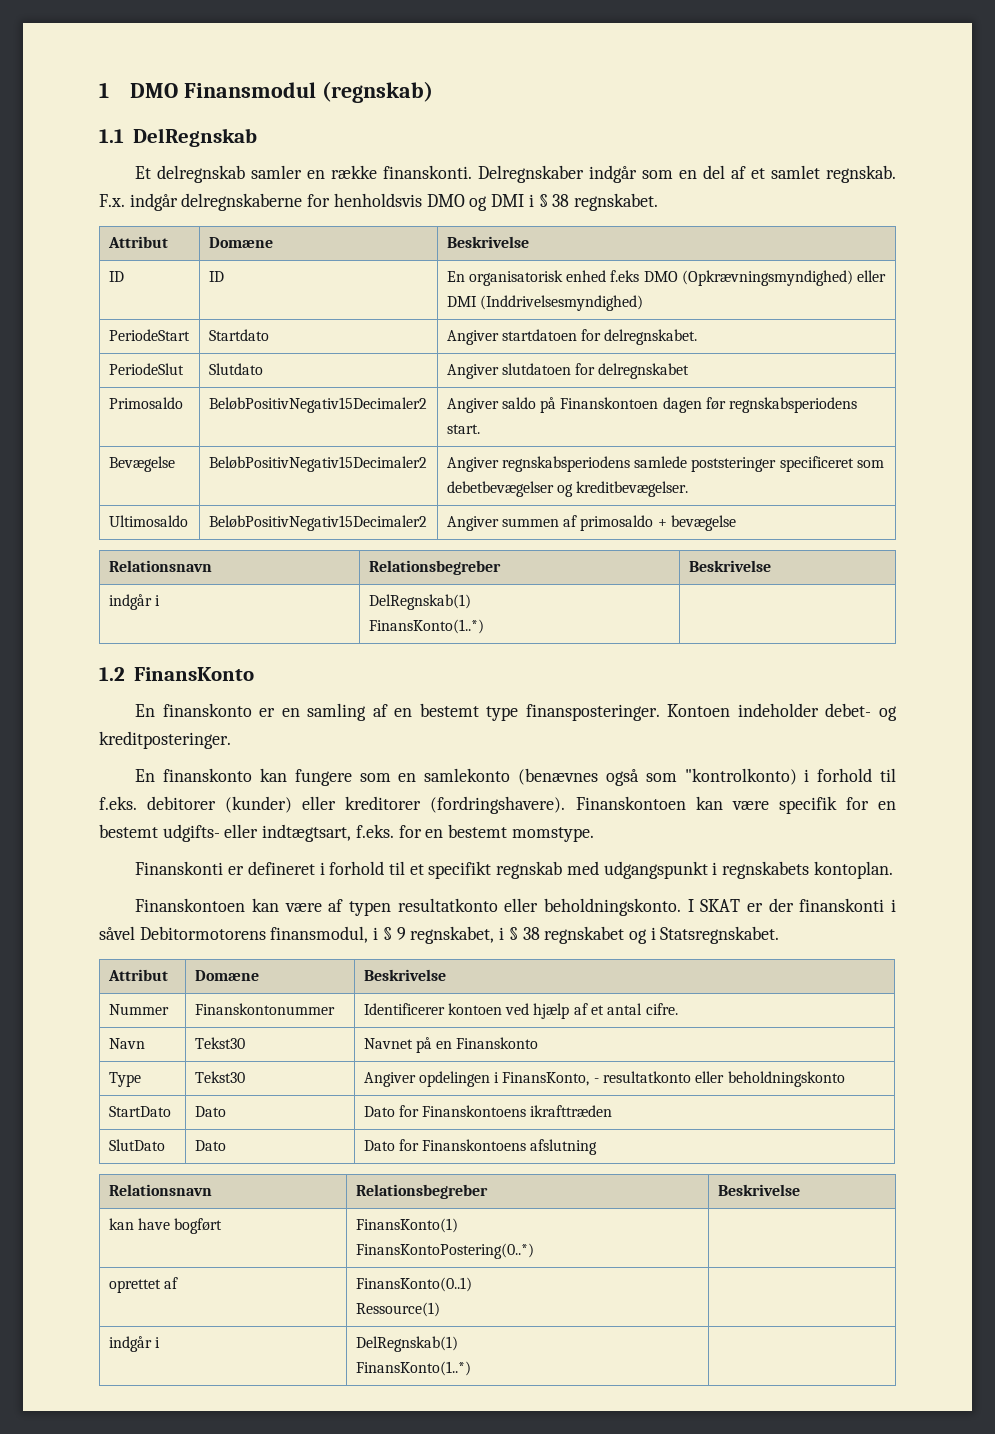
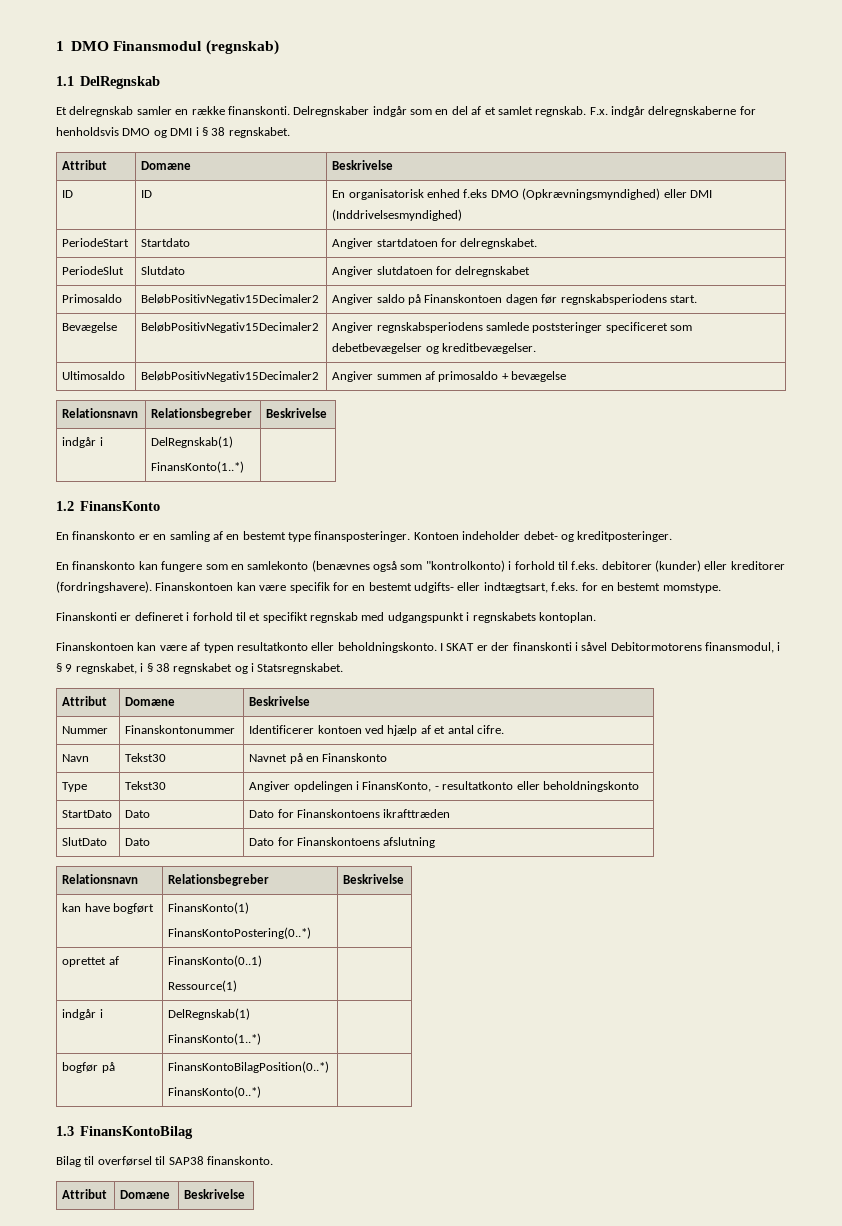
+ bogfør på | FinansKontoBilagPosition(0..*)
+ FinansKonto(0..*) |
+ 1.3 FinansKontoBilag
+ Bilag til overførsel til SAP38 finanskonto.
+ Attribut | Domæne | Beskrivelse

